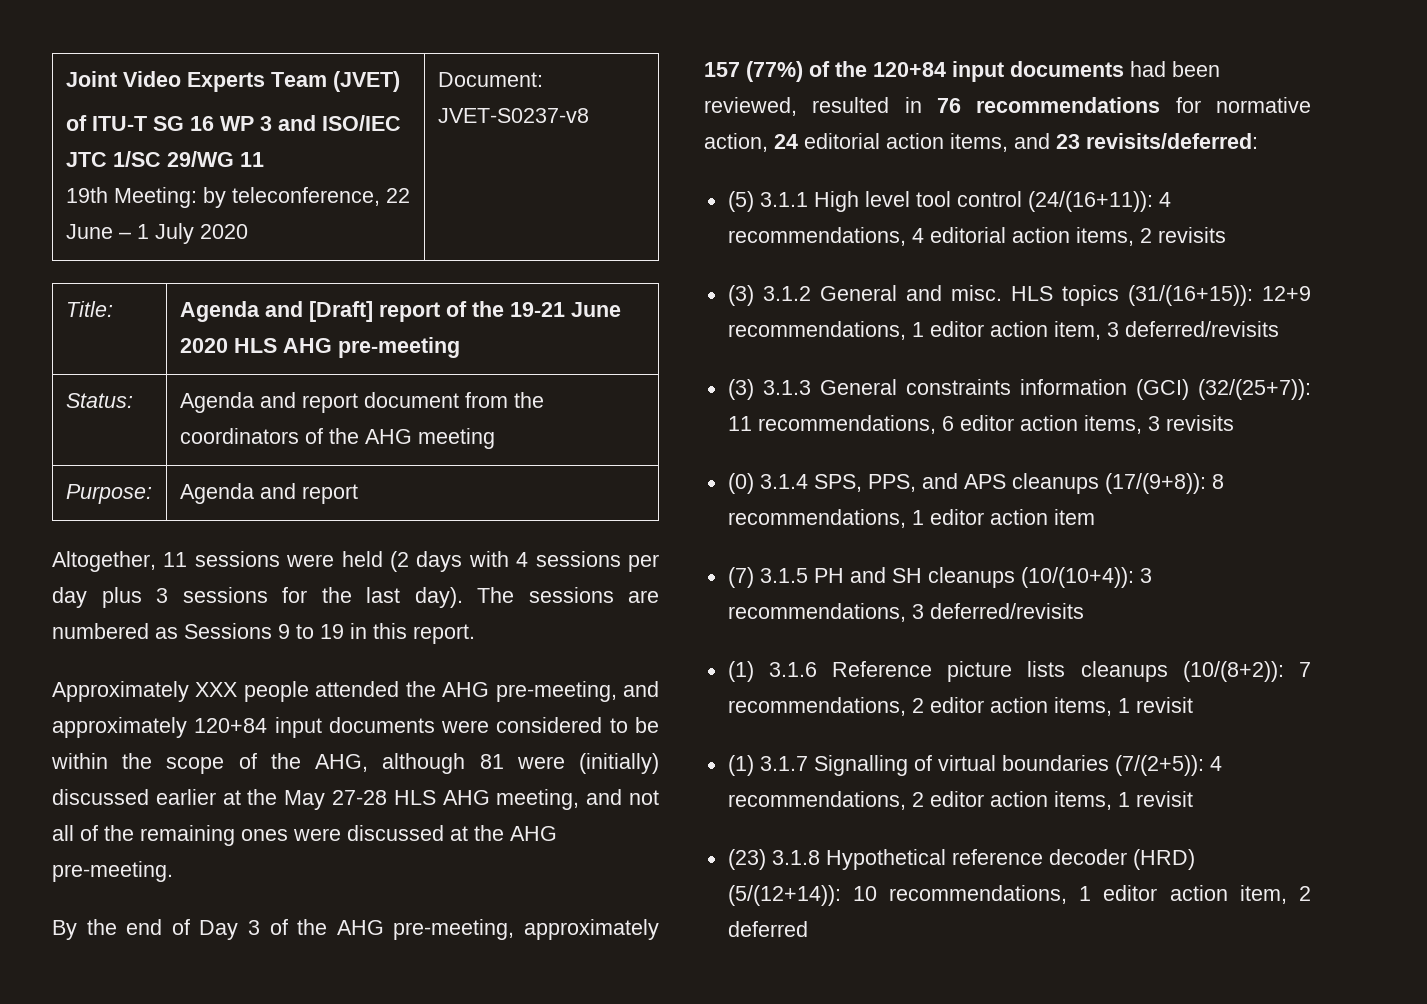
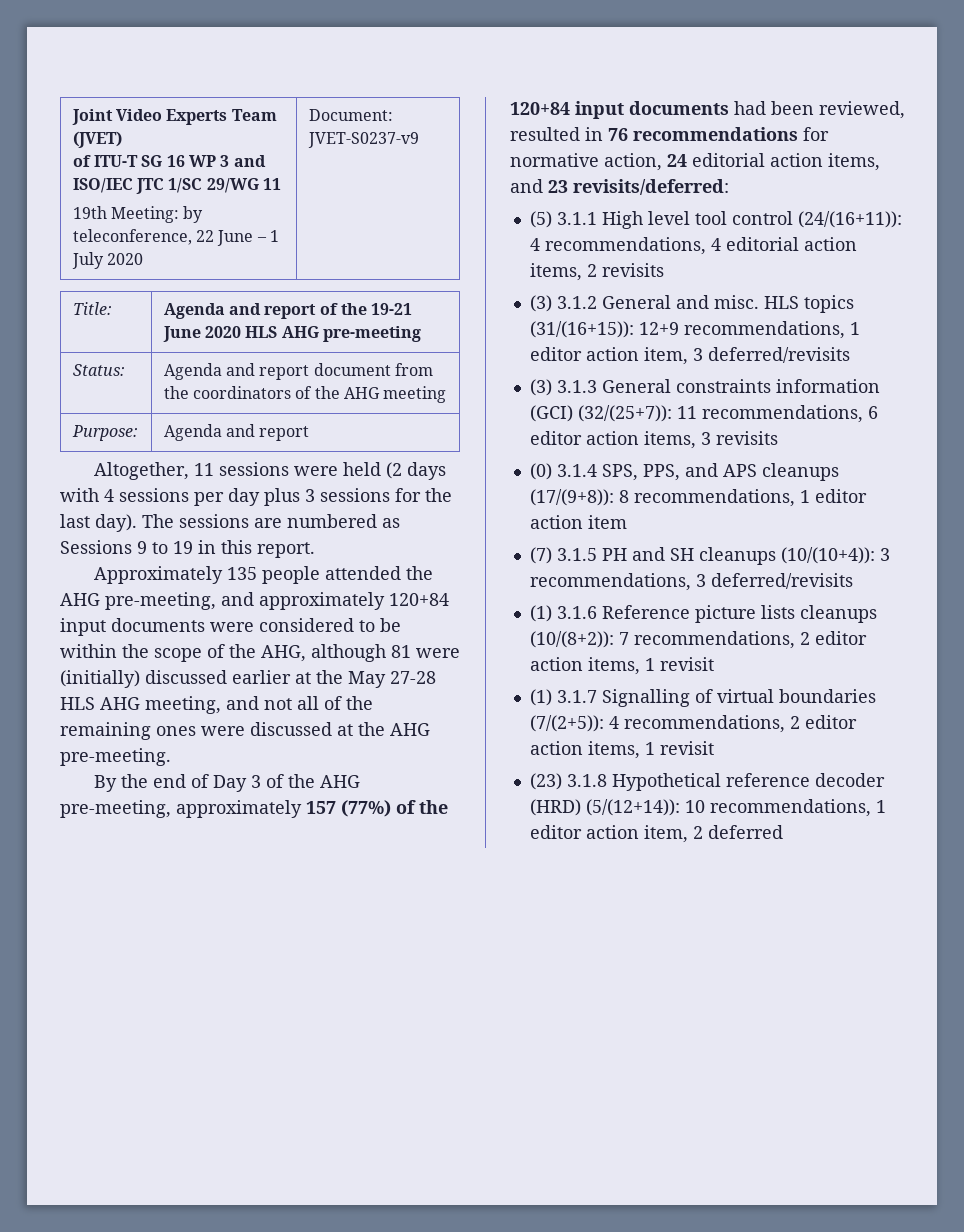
  Joint Video Experts Team (JVET)
  of ITU-T SG 16 WP 3 and ISO/IEC JTC 1/SC 29/WG 11
- 19th Meeting: by teleconference, 22 June – 1 July 2020 | Document: JVET-S0237-v8
+ 19th Meeting: by teleconference, 22 June – 1 July 2020 | Document: JVET-S0237-v9
- Title: | Agenda and [Draft] report of the 19-21 June 2020 HLS AHG pre-meeting
+ Title: | Agenda and report of the 19-21 June 2020 HLS AHG pre-meeting
- Approximately XXX people attended the AHG pre-meeting, and approximately 120+84 input documents were considered to be within the scope of the AHG, although 81 were (initially) discussed earlier at the May 27-28 HLS AHG meeting, and not all of the remaining ones were discussed at the AHG pre-meeting.
+ Approximately 135 people attended the AHG pre-meeting, and approximately 120+84 input documents were considered to be within the scope of the AHG, although 81 were (initially) discussed earlier at the May 27-28 HLS AHG meeting, and not all of the remaining ones were discussed at the AHG pre-meeting.

